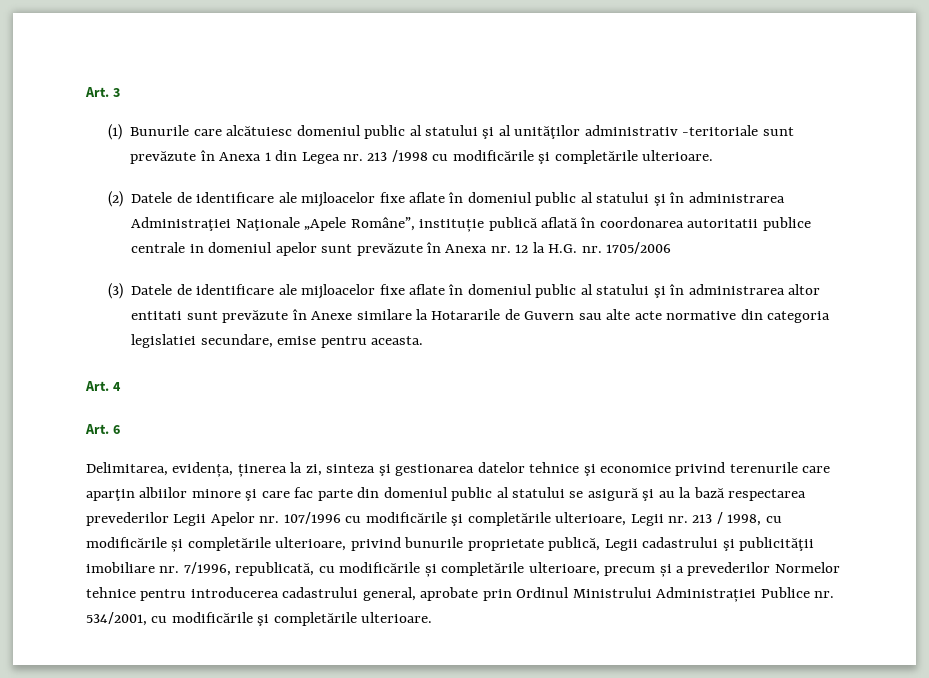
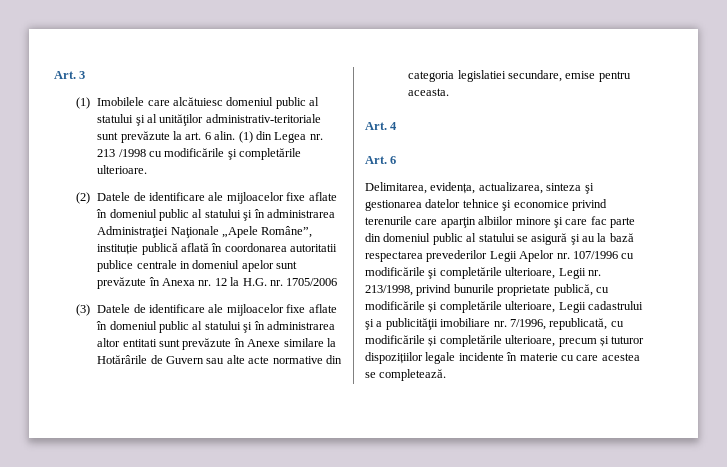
- (1) Bunurile care alcătuiesc domeniul public al statului şi al unităţilor administrativ -teritoriale sunt prevăzute în Anexa 1 din Legea nr. 213 /1998 cu modificările şi completările ulterioare.
+ (1) Imobilele care alcătuiesc domeniul public al statului şi al unităţilor administrativ-teritoriale sunt prevăzute la art. 6 alin. (1) din Legea nr. 213 /1998 cu modificările şi completările ulterioare.
- (3) Datele de identificare ale mijloacelor fixe aflate în domeniul public al statului şi în administrarea altor entitati sunt prevăzute în Anexe similare la Hotararile de Guvern sau alte acte normative din categoria legislatiei secundare, emise pentru aceasta.
+ (3) Datele de identificare ale mijloacelor fixe aflate în domeniul public al statului şi în administrarea altor entitati sunt prevăzute în Anexe similare la Hotărârile de Guvern sau alte acte normative din categoria legislatiei secundare, emise pentru aceasta.
- Delimitarea, evidența, ținerea la zi, sinteza şi gestionarea datelor tehnice şi economice privind terenurile care aparţin albiilor minore şi care fac parte din domeniul public al statului se asigură şi au la bază respectarea prevederilor Legii Apelor nr. 107/1996 cu modificările şi completările ulterioare, Legii nr. 213 / 1998, cu modificările și completările ulterioare, privind bunurile proprietate publică, Legii cadastrului şi publicităţii imobiliare nr. 7/1996, republicată, cu modificările și completările ulterioare, precum și a prevederilor Normelor tehnice pentru introducerea cadastrului general, aprobate prin Ordinul Ministrului Administrației Publice nr. 534/2001, cu modificările şi completările ulterioare.
+ Delimitarea, evidența, actualizarea, sinteza şi gestionarea datelor tehnice şi economice privind terenurile care aparţin albiilor minore şi care fac parte din domeniul public al statului se asigură şi au la bază respectarea prevederilor Legii Apelor nr. 107/1996 cu modificările şi completările ulterioare, Legii nr. 213/1998, privind bunurile proprietate publică, cu modificările și completările ulterioare, Legii cadastrului şi a publicităţii imobiliare nr. 7/1996, republicată, cu modificările și completările ulterioare, precum și tuturor dispozițiilor legale incidente în materie cu care acestea se completează.

